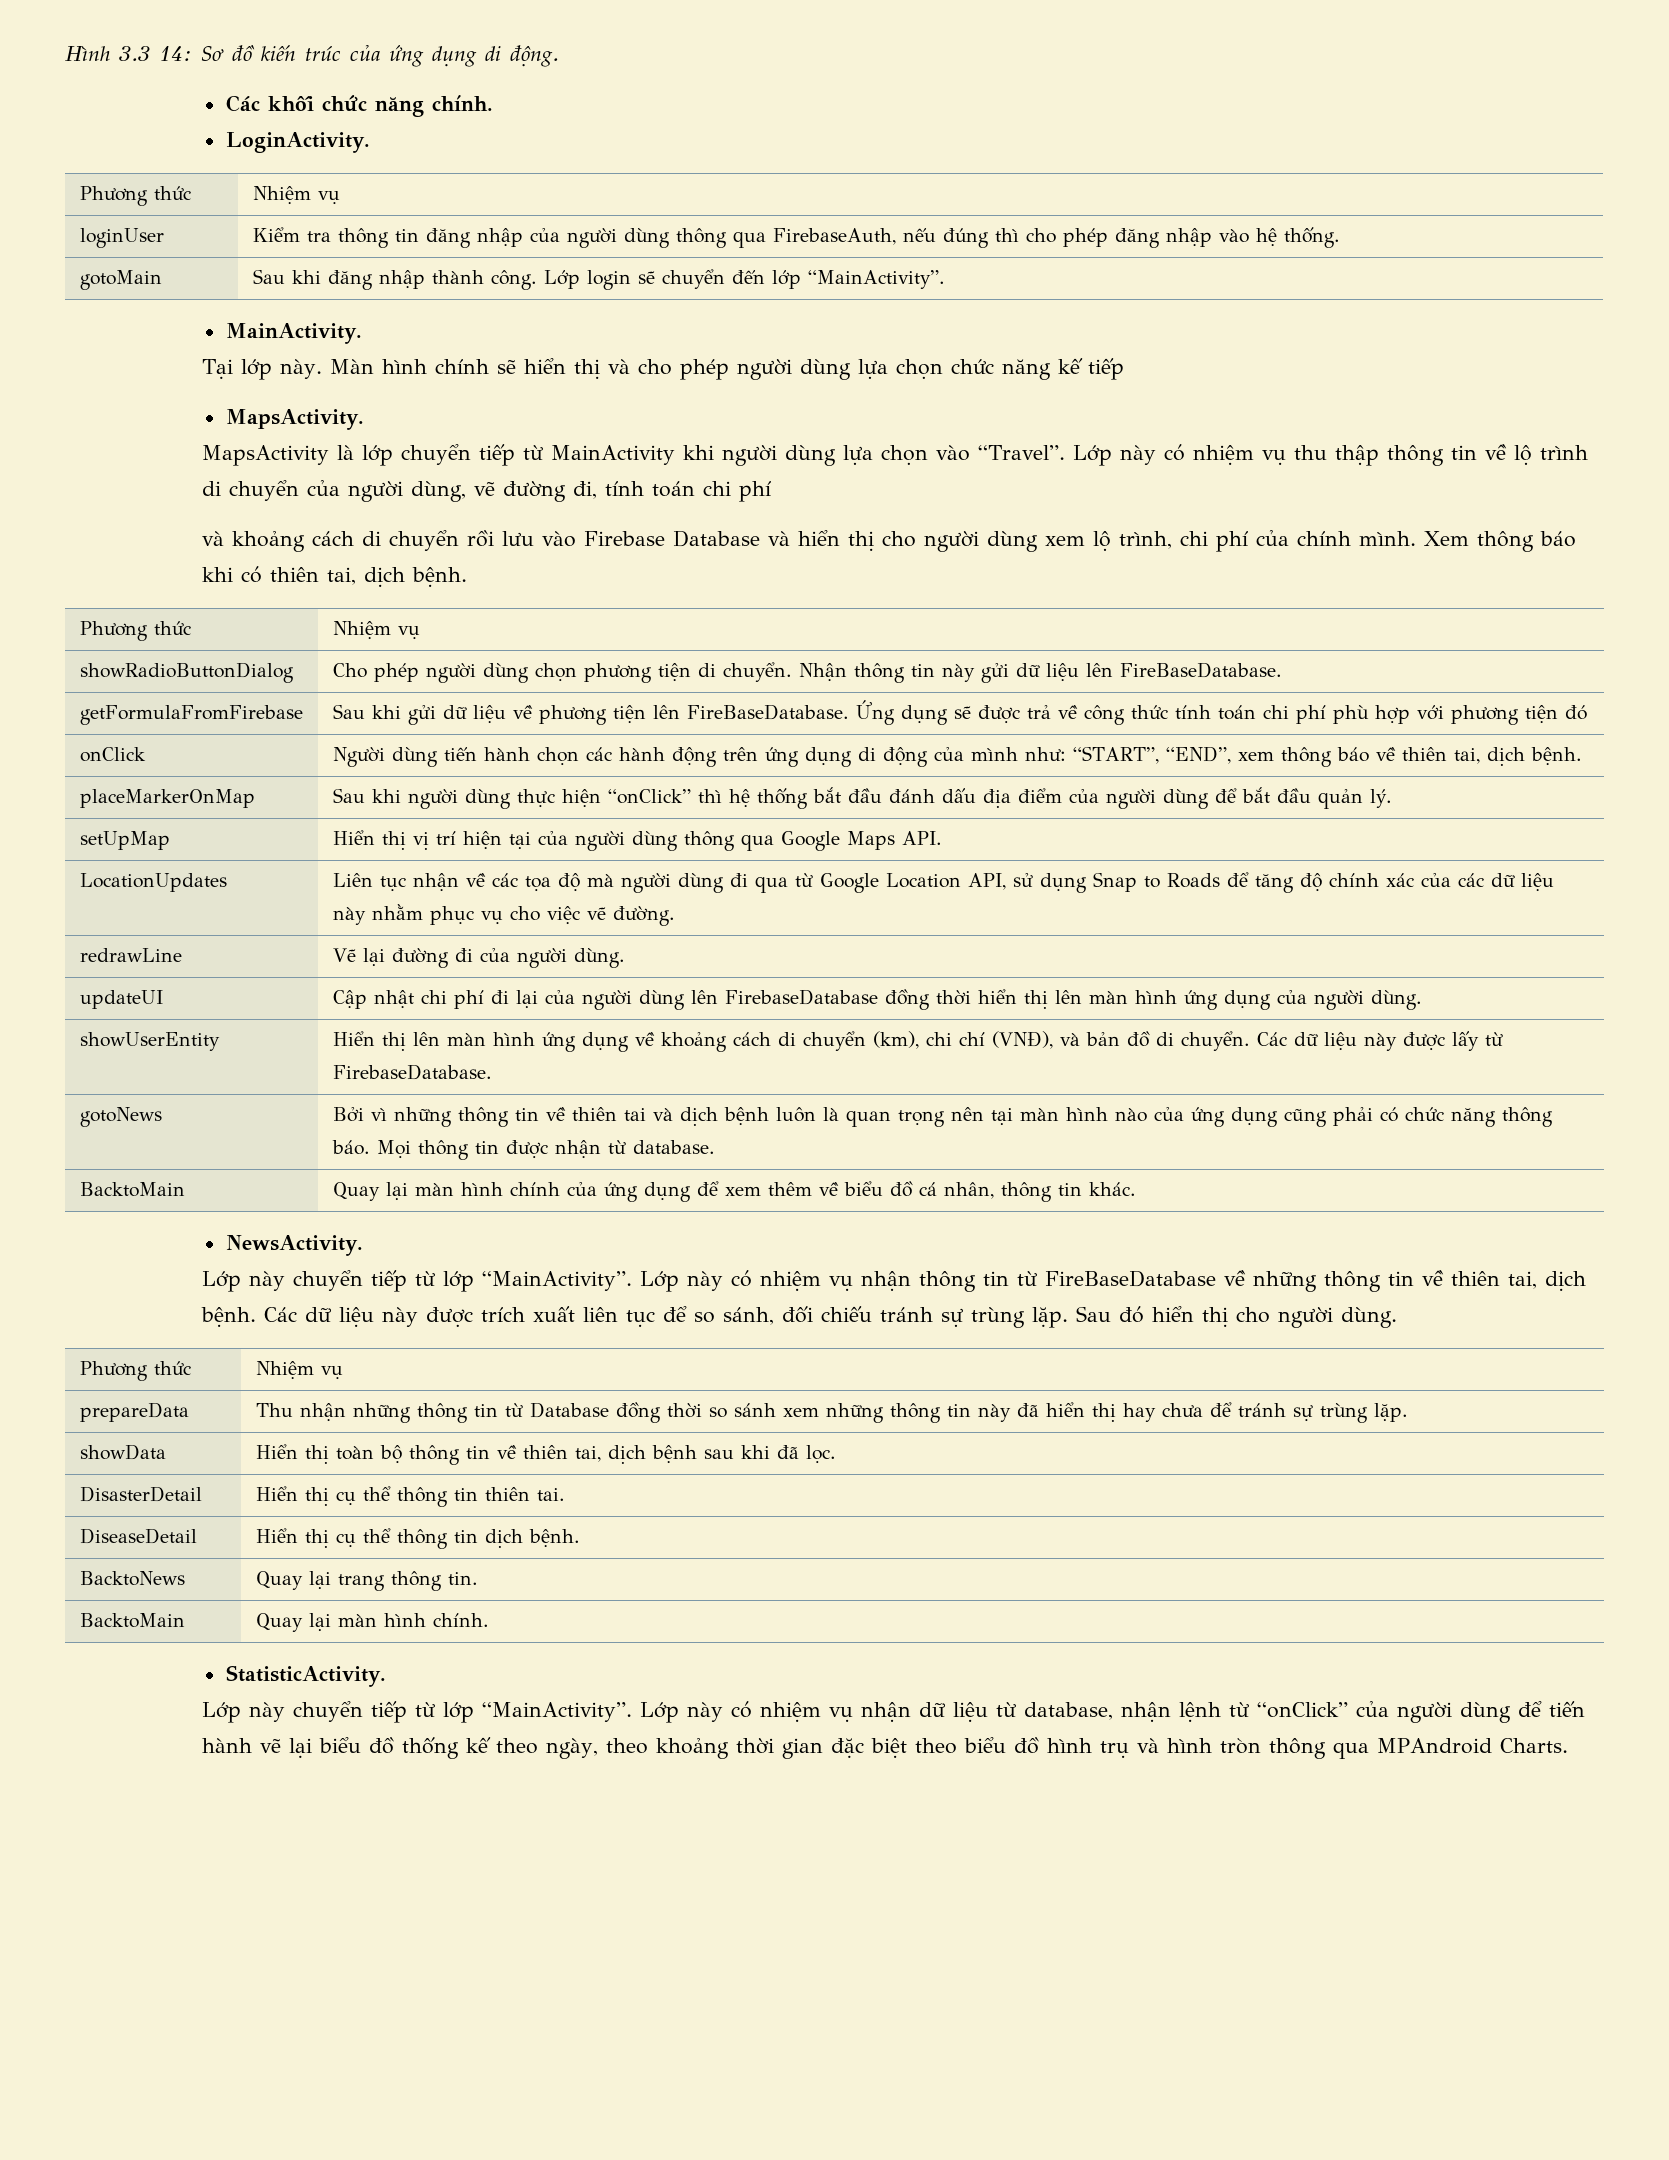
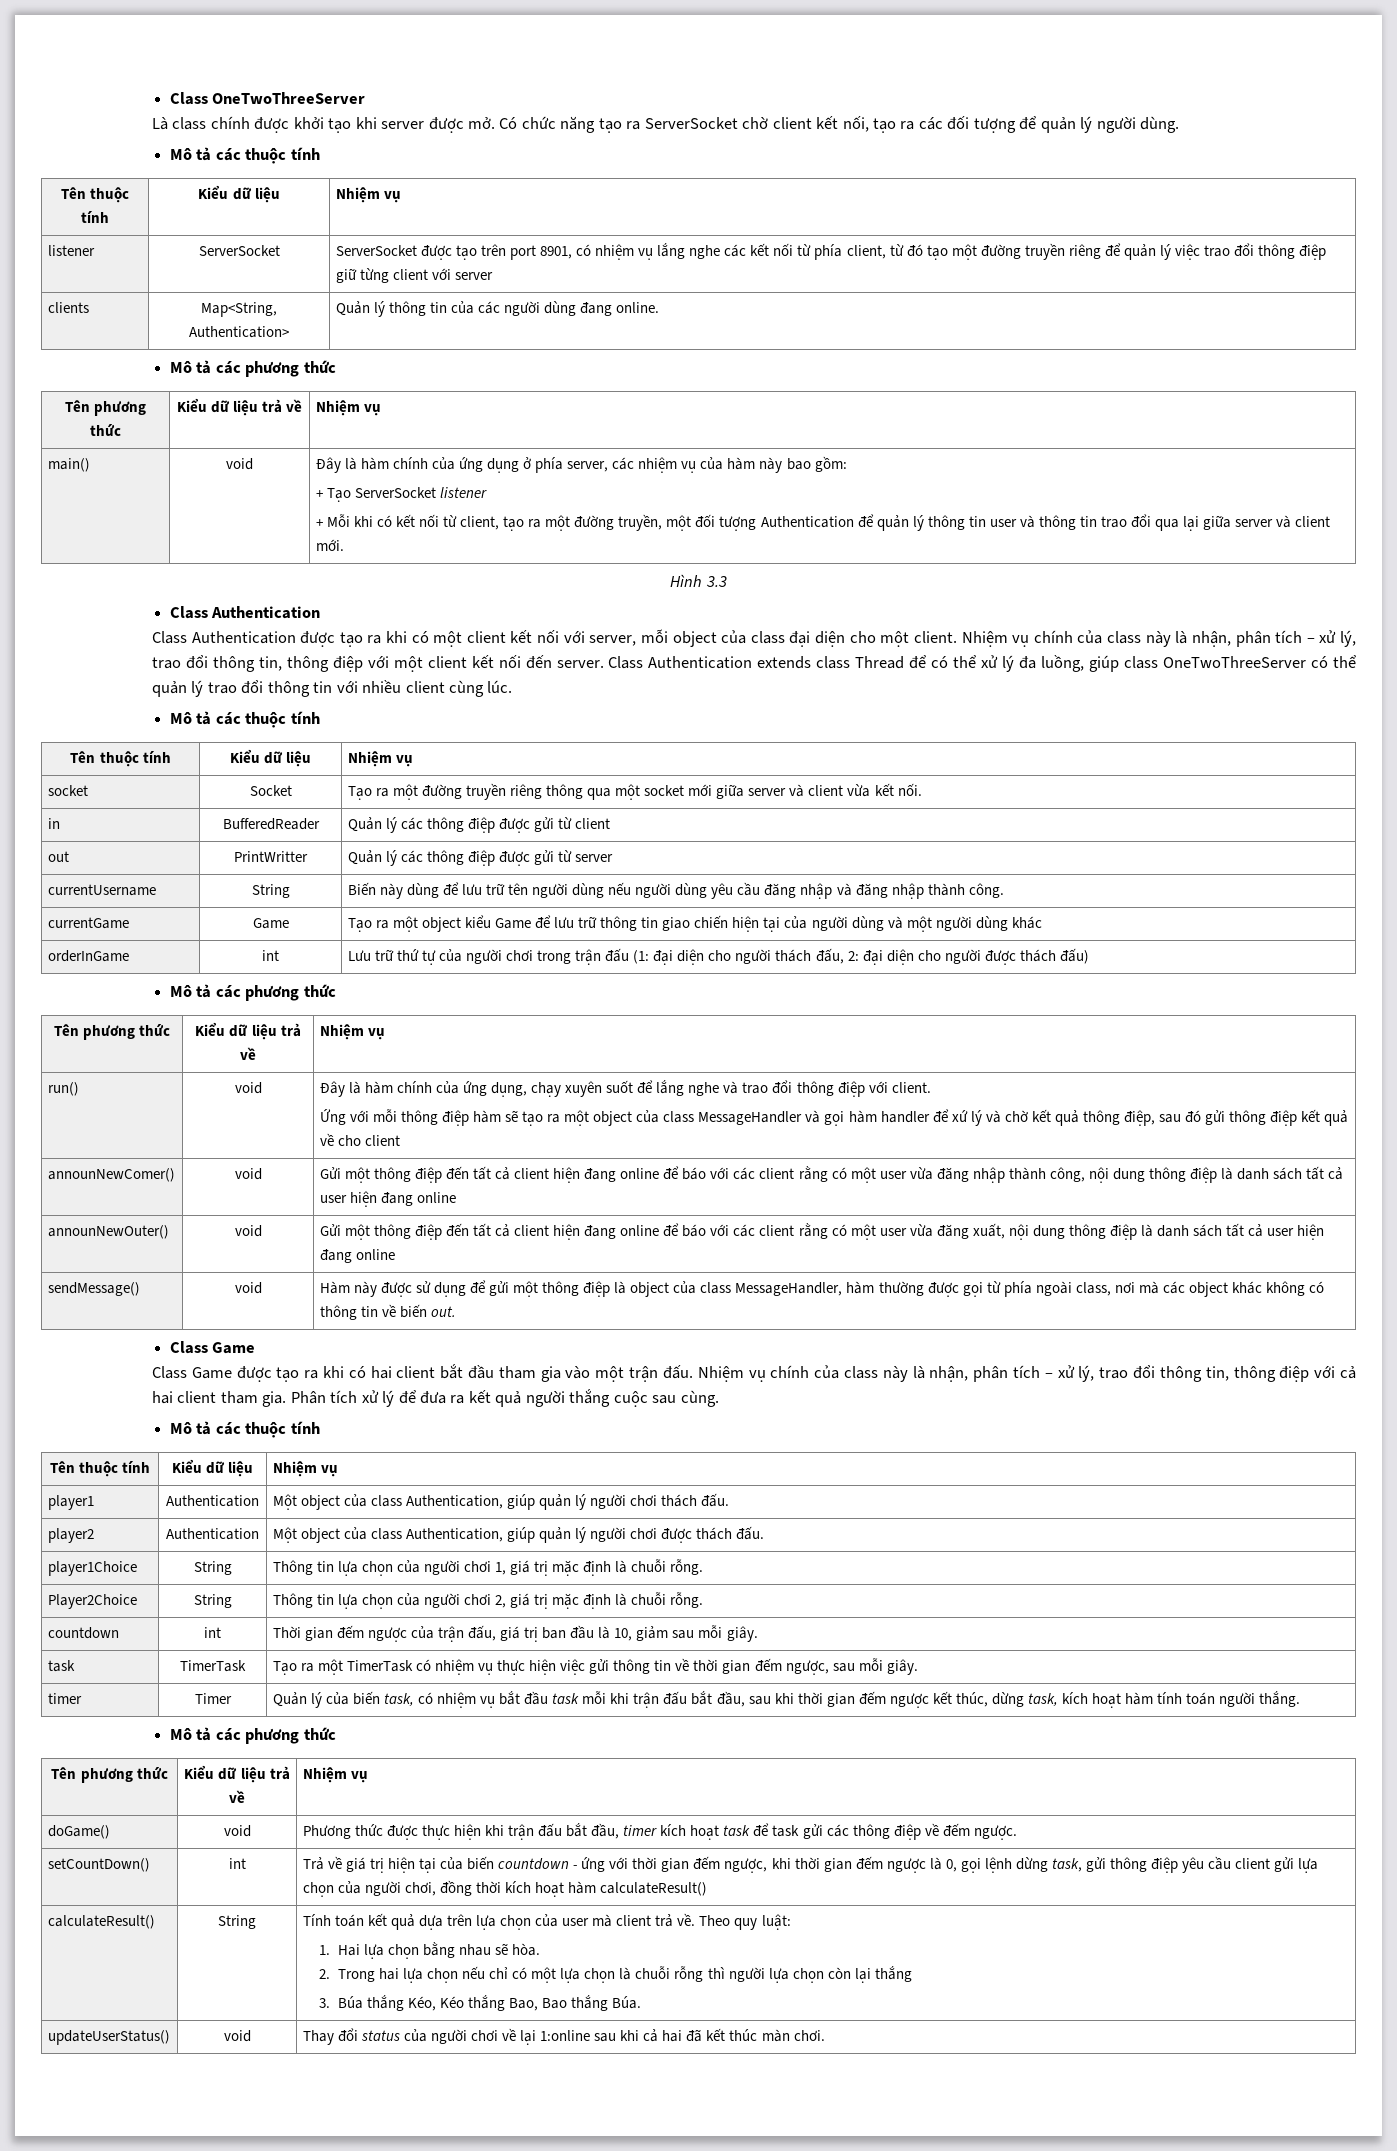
- Hình 3.3 14: Sơ đồ kiến trúc của ứng dụng di động.
- Các khối chức năng chính.
- LoginActivity.
- Phương thức | Nhiệm vụ
- loginUser | Kiểm tra thông tin đăng nhập của người dùng thông qua FirebaseAuth, nếu đúng thì cho phép đăng nhập vào hệ thống.
- gotoMain | Sau khi đăng nhập thành công. Lớp login sẽ chuyển đến lớp “MainActivity”.
- MainActivity.
- Tại lớp này. Màn hình chính sẽ hiển thị và cho phép người dùng lựa chọn chức năng kế tiếp
- MapsActivity.
- MapsActivity là lớp chuyển tiếp từ MainActivity khi người dùng lựa chọn vào “Travel”. Lớp này có nhiệm vụ thu thập thông tin về lộ trình di chuyển của người dùng, vẽ đường đi, tính toán chi phí
- và khoảng cách di chuyển rồi lưu vào Firebase Database và hiển thị cho người dùng xem lộ trình, chi phí của chính mình. Xem thông báo khi có thiên tai, dịch bệnh.
- Phương thức | Nhiệm vụ
- showRadioButtonDialog | Cho phép người dùng chọn phương tiện di chuyển. Nhận thông tin này gửi dữ liệu lên FireBaseDatabase.
- getFormulaFromFirebase | Sau khi gửi dữ liệu về phương tiện lên FireBaseDatabase. Ứng dụng sẽ được trả về công thức tính toán chi phí phù hợp với phương tiện đó
- onClick | Người dùng tiến hành chọn các hành động trên ứng dụng di động của mình như: “START”, “END”, xem thông báo về thiên tai, dịch bệnh.
- placeMarkerOnMap | Sau khi người dùng thực hiện “onClick” thì hệ thống bắt đầu đánh dấu địa điểm của người dùng để bắt đầu quản lý.
- setUpMap | Hiển thị vị trí hiện tại của người dùng thông qua Google Maps API.
- LocationUpdates | Liên tục nhận về các tọa độ mà người dùng đi qua từ Google Location API, sử dụng Snap to Roads để tăng độ chính xác của các dữ liệu này nhằm phục vụ cho việc vẽ đường.
- redrawLine | Vẽ lại đường đi của người dùng.
- updateUI | Cập nhật chi phí đi lại của người dùng lên FirebaseDatabase đồng thời hiển thị lên màn hình ứng dụng của người dùng.
- showUserEntity | Hiển thị lên màn hình ứng dụng về khoảng cách di chuyển (km), chi chí (VNĐ), và bản đồ di chuyển. Các dữ liệu này được lấy từ FirebaseDatabase.
- gotoNews | Bởi vì những thông tin về thiên tai và dịch bệnh luôn là quan trọng nên tại màn hình nào của ứng dụng cũng phải có chức năng thông báo. Mọi thông tin được nhận từ database.
- BacktoMain | Quay lại màn hình chính của ứng dụng để xem thêm về biểu đồ cá nhân, thông tin khác.
- NewsActivity.
- Lớp này chuyển tiếp từ lớp “MainActivity”. Lớp này có nhiệm vụ nhận thông tin từ FireBaseDatabase về những thông tin về thiên tai, dịch bệnh. Các dữ liệu này được trích xuất liên tục để so sánh, đối chiếu tránh sự trùng lặp. Sau đó hiển thị cho người dùng.
- Phương thức | Nhiệm vụ
- prepareData | Thu nhận những thông tin từ Database đồng thời so sánh xem những thông tin này đã hiển thị hay chưa để tránh sự trùng lặp.
- showData | Hiển thị toàn bộ thông tin về thiên tai, dịch bệnh sau khi đã lọc.
- DisasterDetail | Hiển thị cụ thể thông tin thiên tai.
- DiseaseDetail | Hiển thị cụ thể thông tin dịch bệnh.
- BacktoNews | Quay lại trang thông tin.
- BacktoMain | Quay lại màn hình chính.
- StatisticActivity.
- Lớp này chuyển tiếp từ lớp “MainActivity”. Lớp này có nhiệm vụ nhận dữ liệu từ database, nhận lệnh từ “onClick” của người dùng để tiến hành vẽ lại biểu đồ thống kế theo ngày, theo khoảng thời gian đặc biệt theo biểu đồ hình trụ và hình tròn thông qua MPAndroid Charts.
+ Class OneTwoThreeServer
+ Là class chính được khởi tạo khi server được mở. Có chức năng tạo ra ServerSocket chờ client kết nối, tạo ra các đối tượng để quản lý người dùng.
+ Mô tả các thuộc tính
+ Tên thuộc tính | Kiểu dữ liệu | Nhiệm vụ
+ listener | ServerSocket | ServerSocket được tạo trên port 8901, có nhiệm vụ lắng nghe các kết nối từ phía client, từ đó tạo một đường truyền riêng để quản lý việc trao đổi thông điệp giữ từng client với server
+ clients | Map<String, Authentication> | Quản lý thông tin của các người dùng đang online.
+ Mô tả các phương thức
+ Tên phương thức | Kiểu dữ liệu trả về | Nhiệm vụ
+ main() | void | Đây là hàm chính của ứng dụng ở phía server, các nhiệm vụ của hàm này bao gồm:
+ + Tạo ServerSocket listener
+ + Mỗi khi có kết nối từ client, tạo ra một đường truyền, một đối tượng Authentication để quản lý thông tin user và thông tin trao đổi qua lại giữa server và client mới.
+ Hình 3.3
+ Class Authentication
+ Class Authentication được tạo ra khi có một client kết nối với server, mỗi object của class đại diện cho một client. Nhiệm vụ chính của class này là nhận, phân tích – xử lý, trao đổi thông tin, thông điệp với một client kết nối đến server. Class Authentication extends class Thread để có thể xử lý đa luồng, giúp class OneTwoThreeServer có thể quản lý trao đổi thông tin với nhiều client cùng lúc.
+ Mô tả các thuộc tính
+ Tên thuộc tính | Kiểu dữ liệu | Nhiệm vụ
+ socket | Socket | Tạo ra một đường truyền riêng thông qua một socket mới giữa server và client vừa kết nối.
+ in | BufferedReader | Quản lý các thông điệp được gửi từ client
+ out | PrintWritter | Quản lý các thông điệp được gửi từ server
+ currentUsername | String | Biến này dùng để lưu trữ tên người dùng nếu người dùng yêu cầu đăng nhập và đăng nhập thành công.
+ currentGame | Game | Tạo ra một object kiểu Game để lưu trữ thông tin giao chiến hiện tại của người dùng và một người dùng khác
+ orderInGame | int | Lưu trữ thứ tự của người chơi trong trận đấu (1: đại diện cho người thách đấu, 2: đại diện cho người được thách đấu)
+ Mô tả các phương thức
+ Tên phương thức | Kiểu dữ liệu trả về | Nhiệm vụ
+ run() | void | Đây là hàm chính của ứng dụng, chạy xuyên suốt để lắng nghe và trao đổi thông điệp với client.
+ Ứng với mỗi thông điệp hàm sẽ tạo ra một object của class MessageHandler và gọi hàm handler để xứ lý và chờ kết quả thông điệp, sau đó gửi thông điệp kết quả về cho client
+ announNewComer() | void | Gửi một thông điệp đến tất cả client hiện đang online để báo với các client rằng có một user vừa đăng nhập thành công, nội dung thông điệp là danh sách tất cả user hiện đang online
+ announNewOuter() | void | Gửi một thông điệp đến tất cả client hiện đang online để báo với các client rằng có một user vừa đăng xuất, nội dung thông điệp là danh sách tất cả user hiện đang online
+ sendMessage() | void | Hàm này được sử dụng để gửi một thông điệp là object của class MessageHandler, hàm thường được gọi từ phía ngoài class, nơi mà các object khác không có thông tin về biến out.
+ Class Game
+ Class Game được tạo ra khi có hai client bắt đầu tham gia vào một trận đấu. Nhiệm vụ chính của class này là nhận, phân tích – xử lý, trao đổi thông tin, thông điệp với cả hai client tham gia. Phân tích xử lý để đưa ra kết quả người thắng cuộc sau cùng.
+ Mô tả các thuộc tính
+ Tên thuộc tính | Kiểu dữ liệu | Nhiệm vụ
+ player1 | Authentication | Một object của class Authentication, giúp quản lý người chơi thách đấu.
+ player2 | Authentication | Một object của class Authentication, giúp quản lý người chơi được thách đấu.
+ player1Choice | String | Thông tin lựa chọn của người chơi 1, giá trị mặc định là chuỗi rỗng.
+ Player2Choice | String | Thông tin lựa chọn của người chơi 2, giá trị mặc định là chuỗi rỗng.
+ countdown | int | Thời gian đếm ngược của trận đấu, giá trị ban đầu là 10, giảm sau mỗi giây.
+ task | TimerTask | Tạo ra một TimerTask có nhiệm vụ thực hiện việc gửi thông tin về thời gian đếm ngược, sau mỗi giây.
+ timer | Timer | Quản lý của biến task, có nhiệm vụ bắt đầu task mỗi khi trận đấu bắt đầu, sau khi thời gian đếm ngược kết thúc, dừng task, kích hoạt hàm tính toán người thắng.
+ Mô tả các phương thức
+ Tên phương thức | Kiểu dữ liệu trả về | Nhiệm vụ
+ doGame() | void | Phương thức được thực hiện khi trận đấu bắt đầu, timer kích hoạt task để task gửi các thông điệp về đếm ngược.
+ setCountDown() | int | Trả về giá trị hiện tại của biến countdown - ứng với thời gian đếm ngược, khi thời gian đếm ngược là 0, gọi lệnh dừng task, gửi thông điệp yêu cầu client gửi lựa chọn của người chơi, đồng thời kích hoạt hàm calculateResult()
+ calculateResult() | String | Tính toán kết quả dựa trên lựa chọn của user mà client trả về. Theo quy luật:
+ 1. Hai lựa chọn bằng nhau sẽ hòa.
+ 2. Trong hai lựa chọn nếu chỉ có một lựa chọn là chuỗi rỗng thì người lựa chọn còn lại thắng
+ 3. Búa thắng Kéo, Kéo thắng Bao, Bao thắng Búa.
+ updateUserStatus() | void | Thay đổi status của người chơi về lại 1:online sau khi cả hai đã kết thúc màn chơi.

